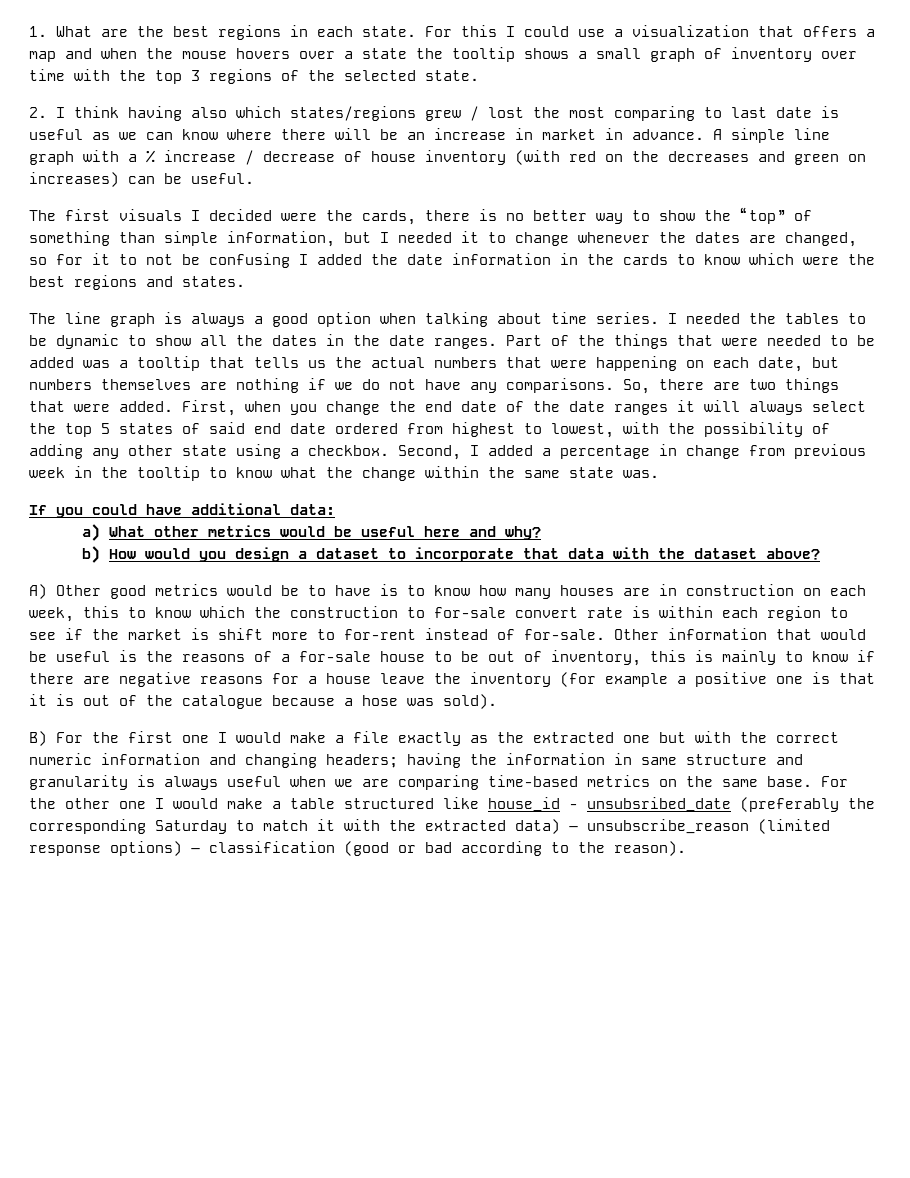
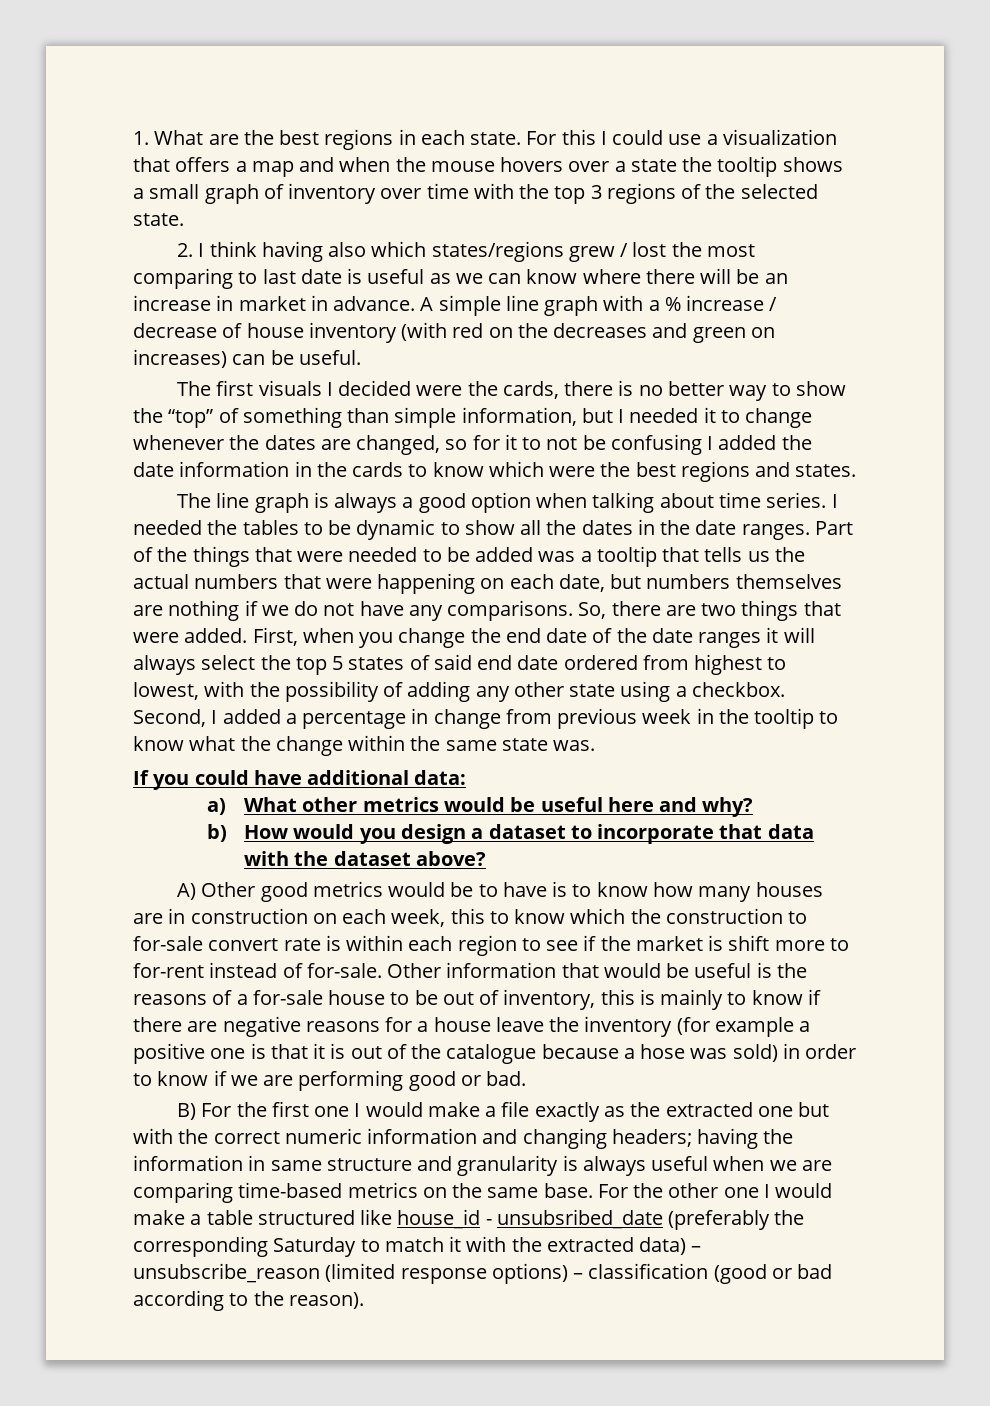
- Other information that would be useful is the reasons of a for-sale house to be out of inventory, this is mainly to know if there are negative reasons for a house leave the inventory (for example a positive one is that it is out of the catalogue because a hose was sold).
+ Other information that would be useful is the reasons of a for-sale house to be out of inventory, this is mainly to know if there are negative reasons for a house leave the inventory (for example a positive one is that it is out of the catalogue because a hose was sold) in order to know if we are performing good or bad.

